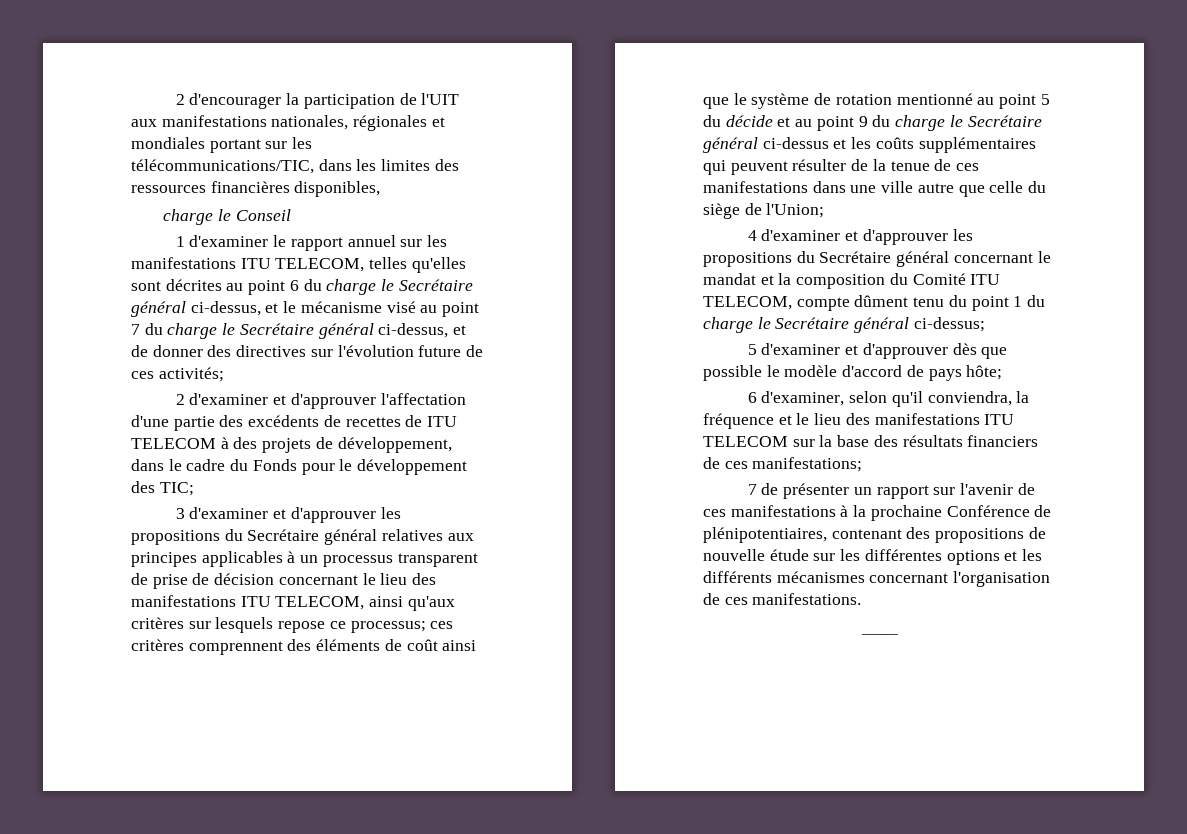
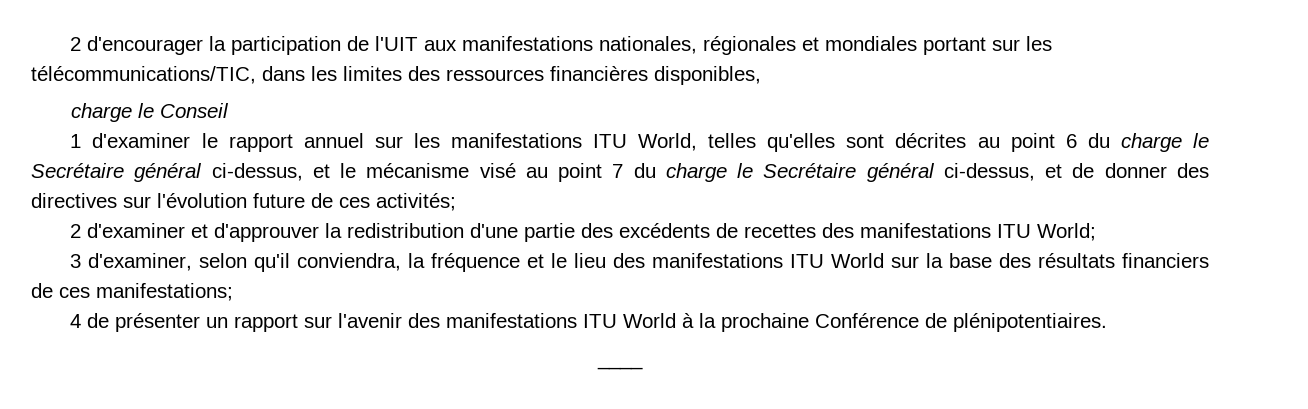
- 1 d'examiner le rapport annuel sur les manifestations ITU TELECOM, telles qu'elles sont décrites au point 6 du charge le Secrétaire général ci-dessus, et le mécanisme visé au point 7 du charge le Secrétaire général ci-dessus, et de donner des directives sur l'évolution future de ces activités;
+ 1 d'examiner le rapport annuel sur les manifestations ITU World, telles qu'elles sont décrites au point 6 du charge le Secrétaire général ci-dessus, et le mécanisme visé au point 7 du charge le Secrétaire général ci-dessus, et de donner des directives sur l'évolution future de ces activités;
- 2 d'examiner et d'approuver l'affectation d'une partie des excédents de recettes de ITU TELECOM à des projets de développement, dans le cadre du Fonds pour le développement des TIC;
- 3 d'examiner et d'approuver les propositions du Secrétaire général relatives aux principes applicables à un processus transparent de prise de décision concernant le lieu des manifestations ITU TELECOM, ainsi qu'aux critères sur lesquels repose ce processus; ces critères comprennent des éléments de coût ainsi que le système de rotation mentionné au point 5 du décide et au point 9 du charge le Secrétaire général ci-dessus et les coûts supplémentaires qui peuvent résulter de la tenue de ces manifestations dans une ville autre que celle du siège de l'Union;
- 4 d'examiner et d'approuver les propositions du Secrétaire général concernant le mandat et la composition du Comité ITU TELECOM, compte dûment tenu du point 1 du charge le Secrétaire général ci-dessus;
- 5 d'examiner et d'approuver dès que possible le modèle d'accord de pays hôte;
- 6 d'examiner, selon qu'il conviendra, la fréquence et le lieu des manifestations ITU TELECOM sur la base des résultats financiers de ces manifestations;
+ 2 d'examiner et d'approuver la redistribution d'une partie des excédents de recettes des manifestations ITU World;
+ 3 d'examiner, selon qu'il conviendra, la fréquence et le lieu des manifestations ITU World sur la base des résultats financiers de ces manifestations;
- 7 de présenter un rapport sur l'avenir de ces manifestations à la prochaine Conférence de plénipotentiaires, contenant des propositions de nouvelle étude sur les différentes options et les différents mécanismes concernant l'organisation de ces manifestations.
+ 4 de présenter un rapport sur l'avenir des manifestations ITU World à la prochaine Conférence de plénipotentiaires.

